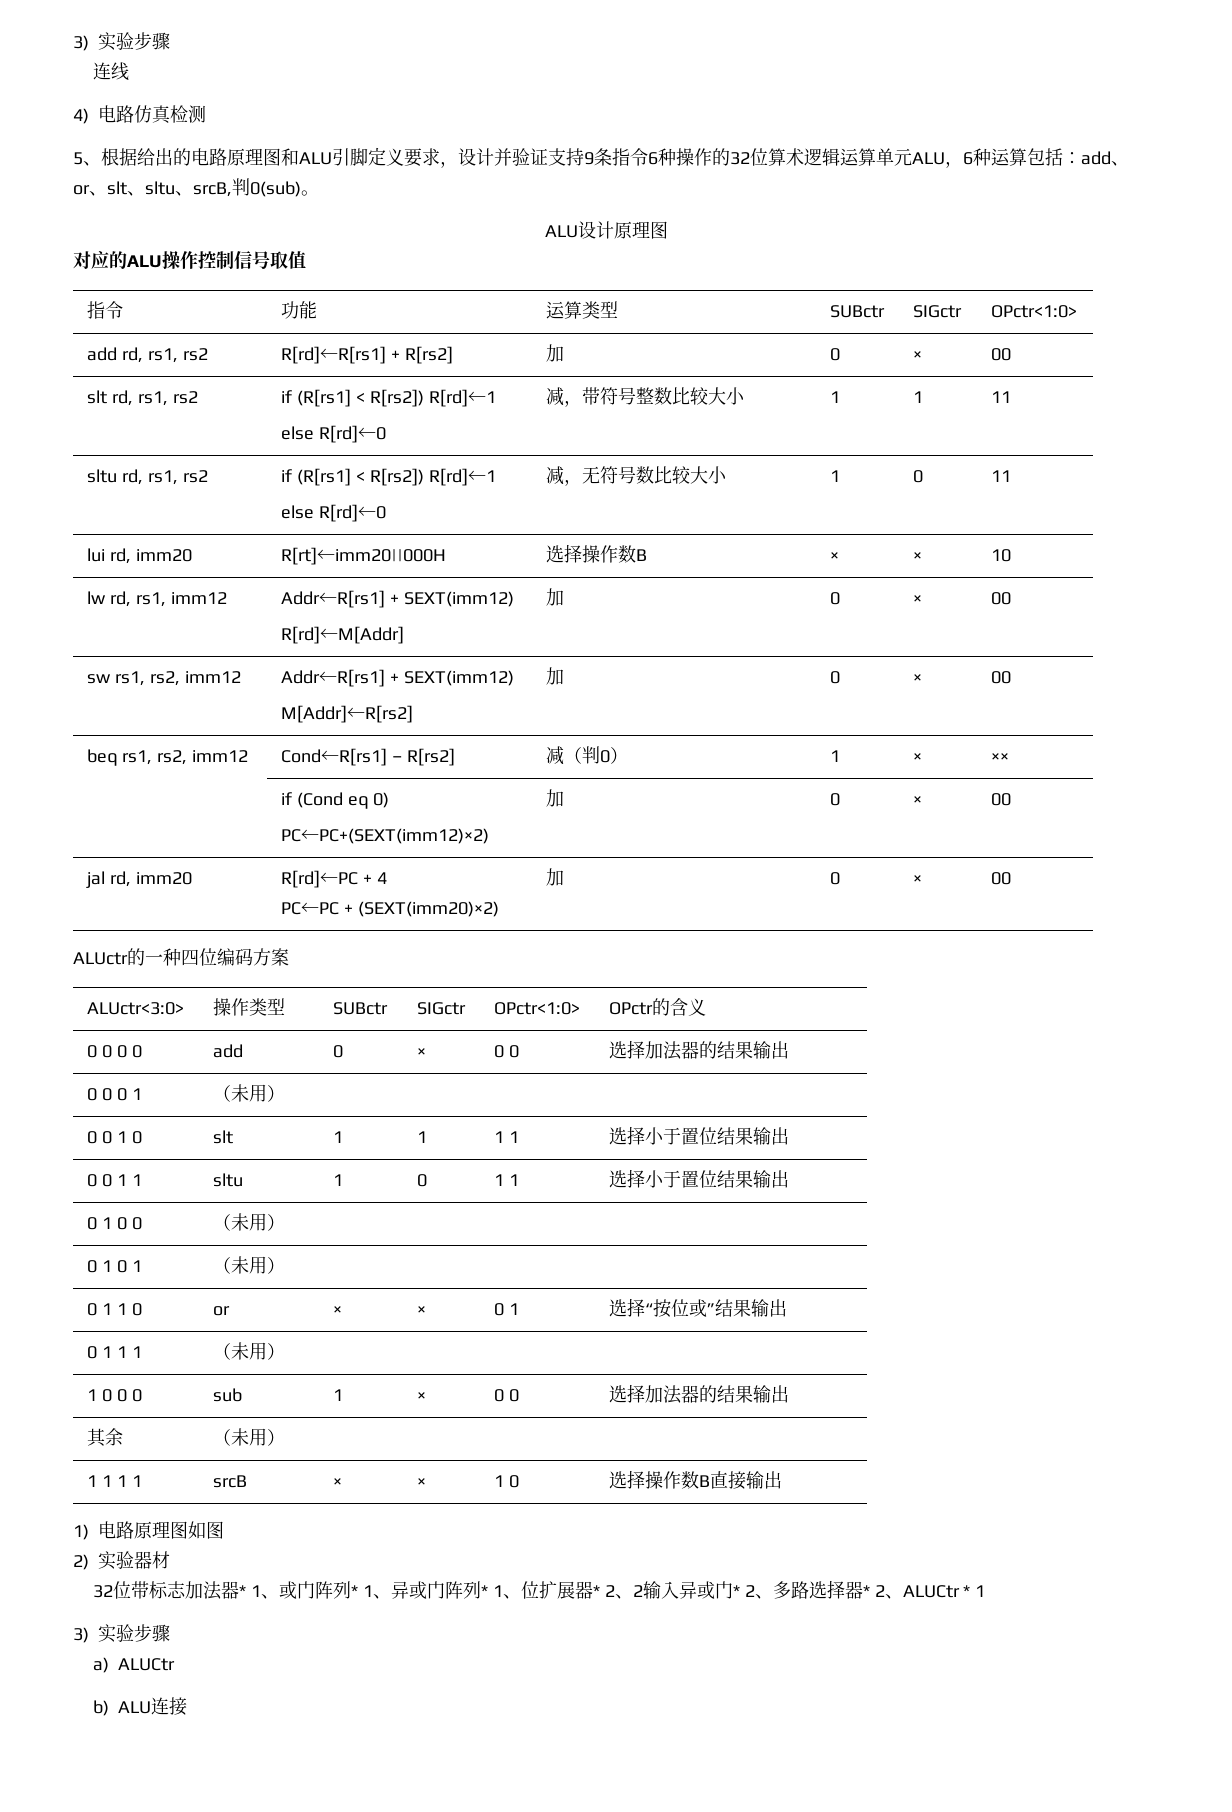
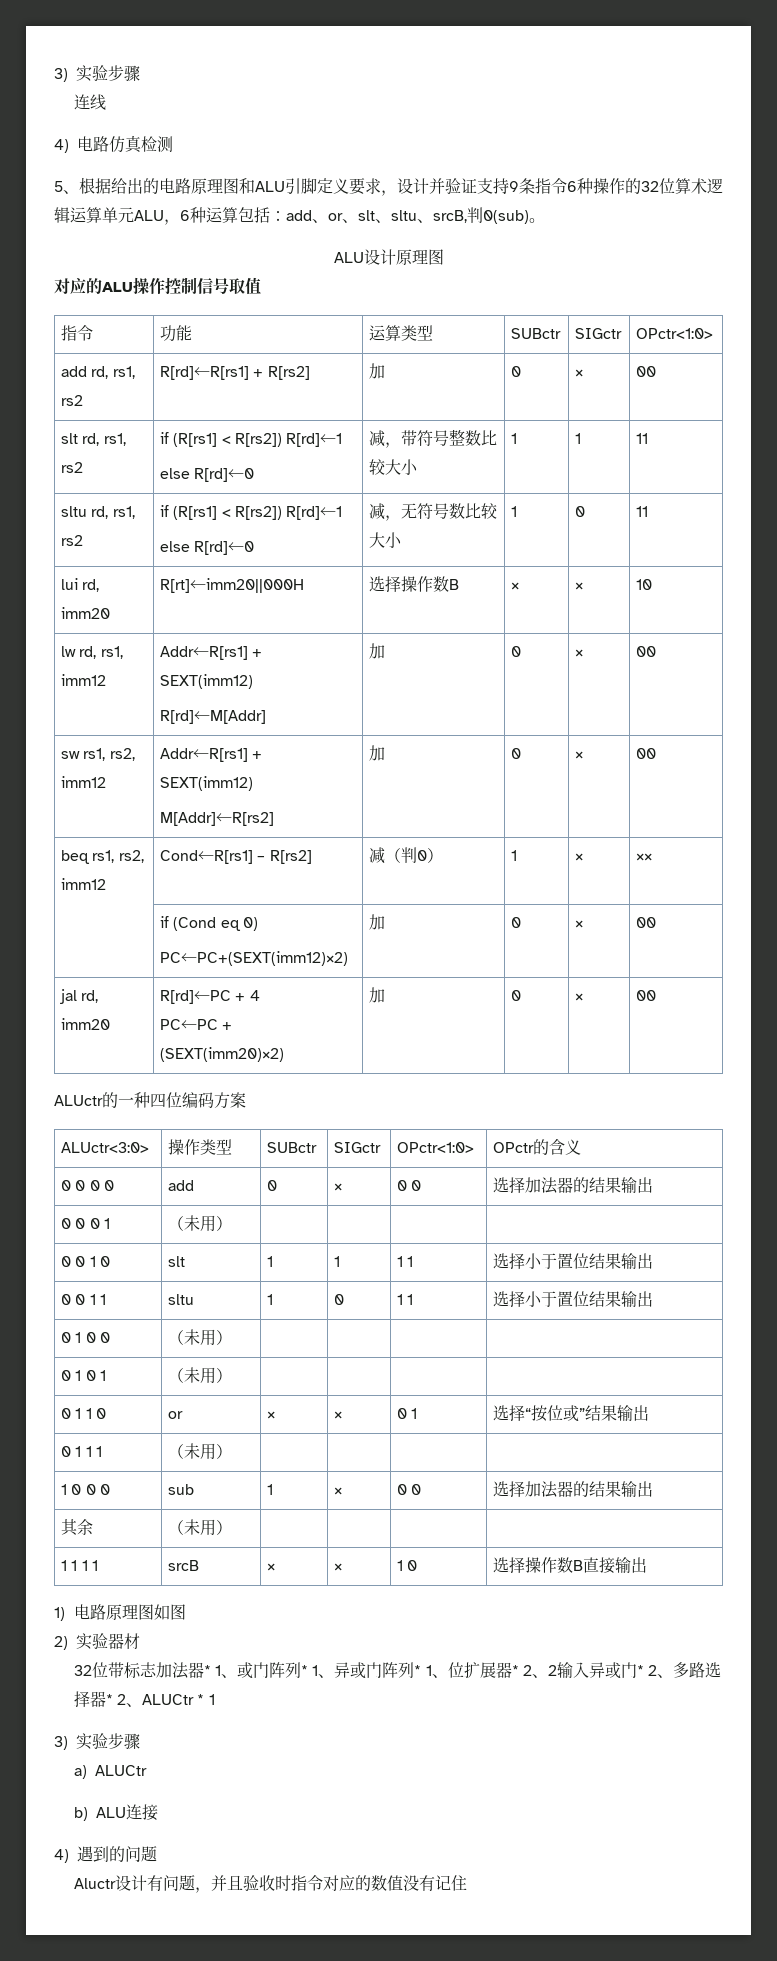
+ 4)遇到的问题
+ Aluctr设计有问题，并且验收时指令对应的数值没有记住

